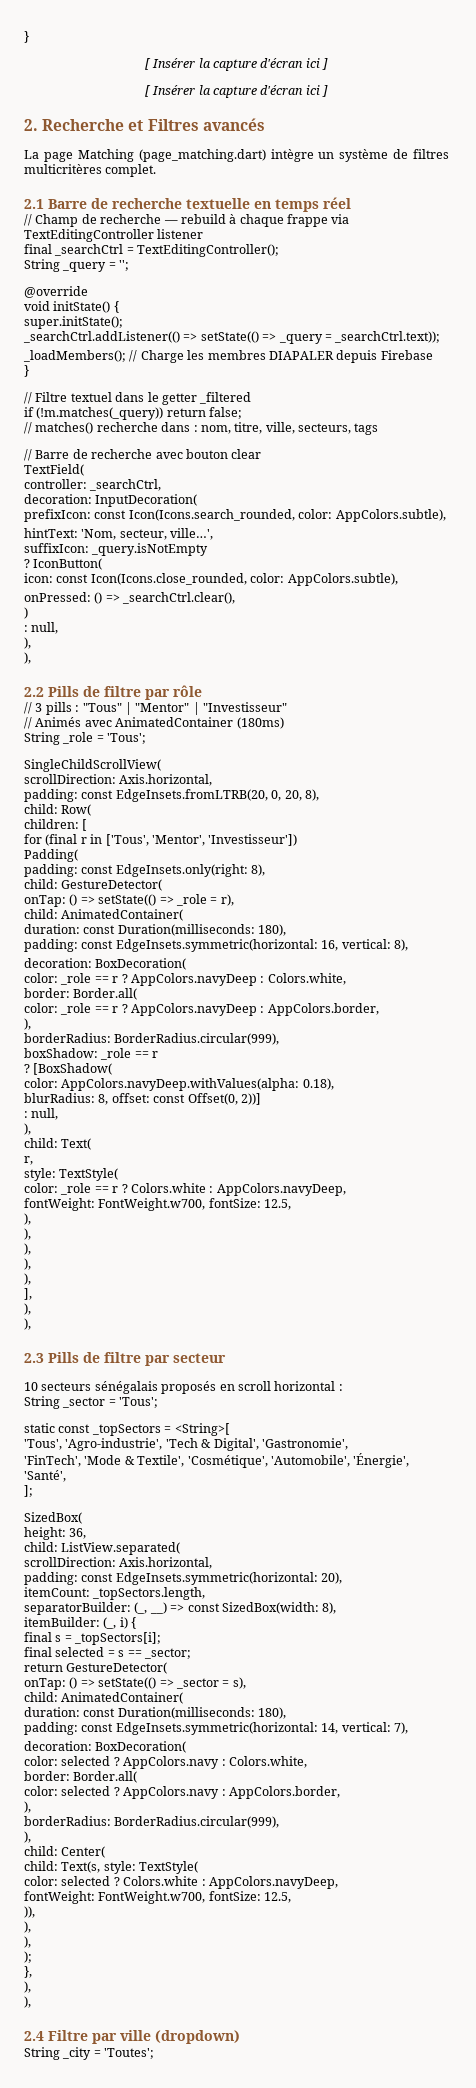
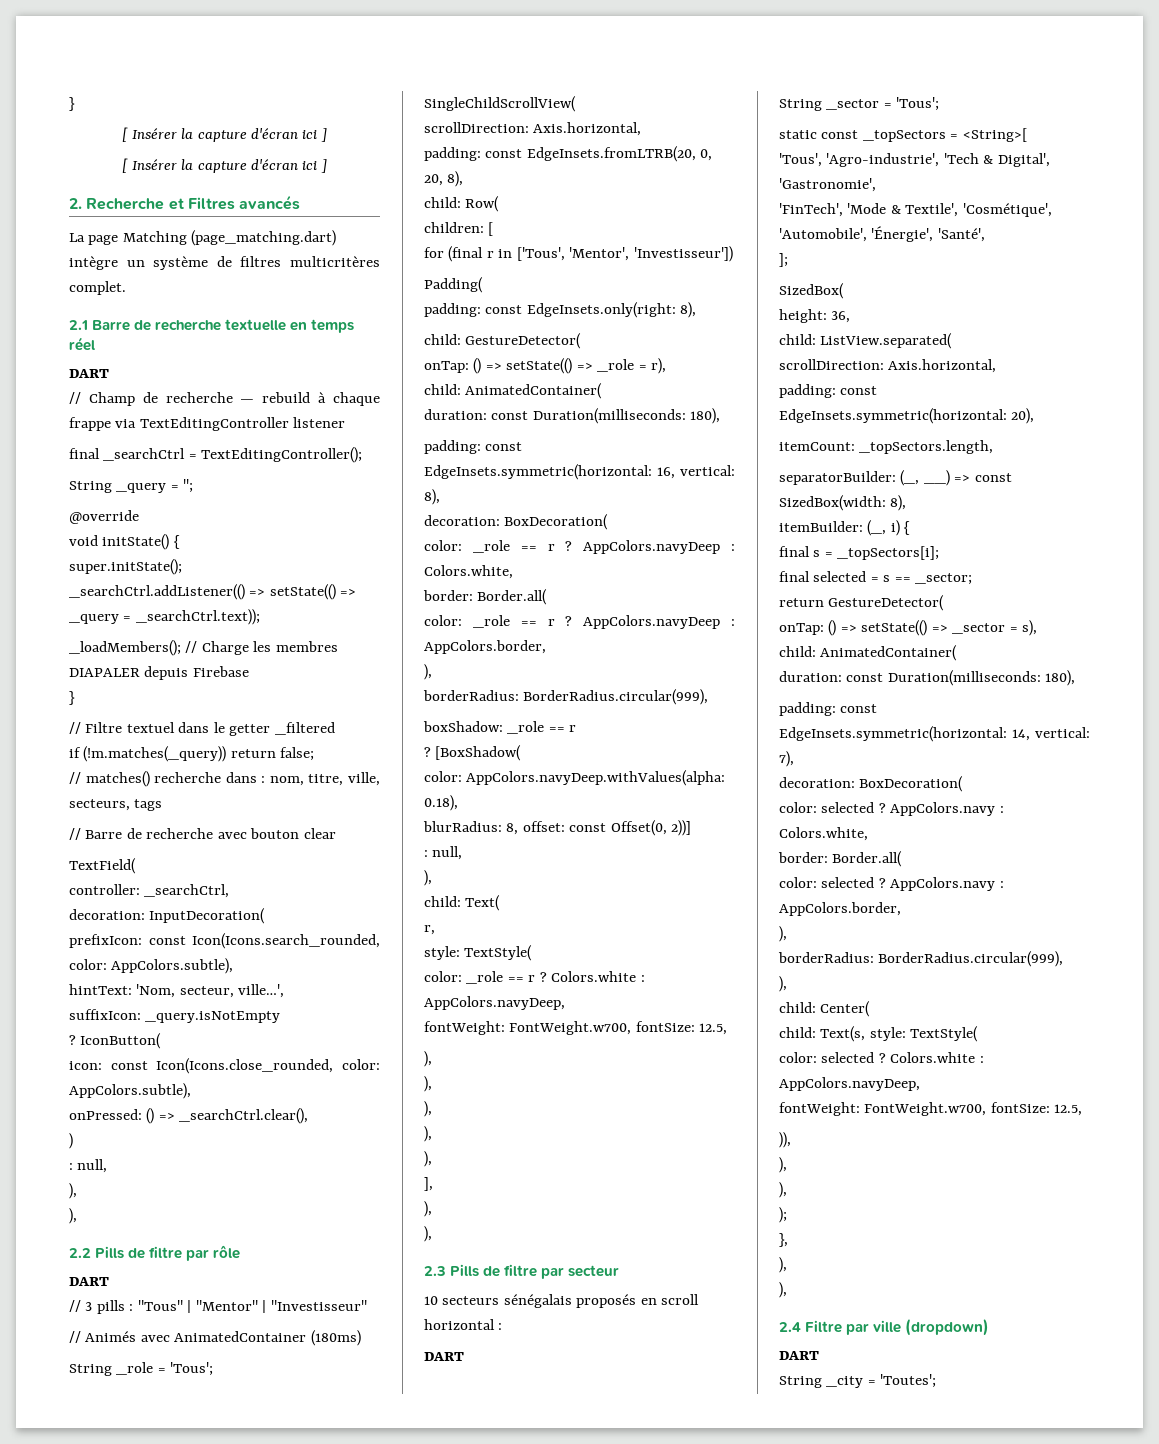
  2.1 Barre de recherche textuelle en temps réel
+ DART
  2.2 Pills de filtre par rôle
+ DART
  10 secteurs sénégalais proposés en scroll horizontal :
+ DART
  2.4 Filtre par ville (dropdown)
+ DART

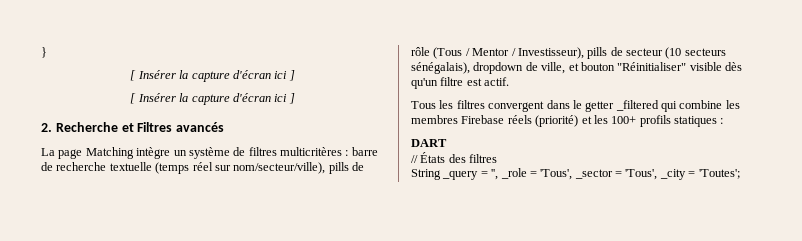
- La page Matching (page_matching.dart) intègre un système de filtres multicritères complet.
- 2.1 Barre de recherche textuelle en temps réel
+ La page Matching intègre un système de filtres multicritères : barre de recherche textuelle (temps réel sur nom/secteur/ville), pills de rôle (Tous / Mentor / Investisseur), pills de secteur (10 secteurs sénégalais), dropdown de ville, et bouton "Réinitialiser" visible dès qu'un filtre est actif.
+ Tous les filtres convergent dans le getter _filtered qui combine les membres Firebase réels (priorité) et les 100+ profils statiques :
  DART
- // Champ de recherche — rebuild à chaque frappe via TextEditingController listener
- final _searchCtrl = TextEditingController();
- String _query = '';
- @override
- void initState() {
- super.initState();
- _searchCtrl.addListener(() => setState(() => _query = _searchCtrl.text));
- _loadMembers(); // Charge les membres DIAPALER depuis Firebase
- }
- // Filtre textuel dans le getter _filtered
- if (!m.matches(_query)) return false;
- // matches() recherche dans : nom, titre, ville, secteurs, tags
- // Barre de recherche avec bouton clear
- TextField(
- controller: _searchCtrl,
- decoration: InputDecoration(
- prefixIcon: const Icon(Icons.search_rounded, color: AppColors.subtle),
- hintText: 'Nom, secteur, ville…',
- suffixIcon: _query.isNotEmpty
- ? IconButton(
- icon: const Icon(Icons.close_rounded, color: AppColors.subtle),
- onPressed: () => _searchCtrl.clear(),
- )
- : null,
- ),
- ),
- 2.2 Pills de filtre par rôle
- DART
- // 3 pills : "Tous" | "Mentor" | "Investisseur"
- // Animés avec AnimatedContainer (180ms)
- String _role = 'Tous';
- SingleChildScrollView(
- scrollDirection: Axis.horizontal,
- padding: const EdgeInsets.fromLTRB(20, 0, 20, 8),
- child: Row(
- children: [
- for (final r in ['Tous', 'Mentor', 'Investisseur'])
- Padding(
- padding: const EdgeInsets.only(right: 8),
- child: GestureDetector(
- onTap: () => setState(() => _role = r),
- child: AnimatedContainer(
- duration: const Duration(milliseconds: 180),
- padding: const EdgeInsets.symmetric(horizontal: 16, vertical: 8),
- decoration: BoxDecoration(
- color: _role == r ? AppColors.navyDeep : Colors.white,
- border: Border.all(
- color: _role == r ? AppColors.navyDeep : AppColors.border,
- ),
- borderRadius: BorderRadius.circular(999),
- boxShadow: _role == r
- ? [BoxShadow(
- color: AppColors.navyDeep.withValues(alpha: 0.18),
- blurRadius: 8, offset: const Offset(0, 2))]
- : null,
- ),
- child: Text(
- r,
- style: TextStyle(
- color: _role == r ? Colors.white : AppColors.navyDeep,
- fontWeight: FontWeight.w700, fontSize: 12.5,
- ),
- ),
- ),
- ),
- ),
- ],
- ),
- ),
- 2.3 Pills de filtre par secteur
- 10 secteurs sénégalais proposés en scroll horizontal :
- DART
- String _sector = 'Tous';
- static const _topSectors = <String>[
- 'Tous', 'Agro-industrie', 'Tech & Digital', 'Gastronomie',
- 'FinTech', 'Mode & Textile', 'Cosmétique', 'Automobile', 'Énergie', 'Santé',
- ];
- SizedBox(
- height: 36,
- child: ListView.separated(
- scrollDirection: Axis.horizontal,
- padding: const EdgeInsets.symmetric(horizontal: 20),
- itemCount: _topSectors.length,
- separatorBuilder: (_, __) => const SizedBox(width: 8),
- itemBuilder: (_, i) {
- final s = _topSectors[i];
- final selected = s == _sector;
- return GestureDetector(
- onTap: () => setState(() => _sector = s),
- child: AnimatedContainer(
- duration: const Duration(milliseconds: 180),
- padding: const EdgeInsets.symmetric(horizontal: 14, vertical: 7),
- decoration: BoxDecoration(
- color: selected ? AppColors.navy : Colors.white,
- border: Border.all(
- color: selected ? AppColors.navy : AppColors.border,
- ),
- borderRadius: BorderRadius.circular(999),
- ),
- child: Center(
- child: Text(s, style: TextStyle(
- color: selected ? Colors.white : AppColors.navyDeep,
- fontWeight: FontWeight.w700, fontSize: 12.5,
- )),
- ),
- ),
- );
- },
- ),
- ),
- 2.4 Filtre par ville (dropdown)
- DART
- String _city = 'Toutes';
+ // États des filtres
+ String _query = '', _role = 'Tous', _sector = 'Tous', _city = 'Toutes';

